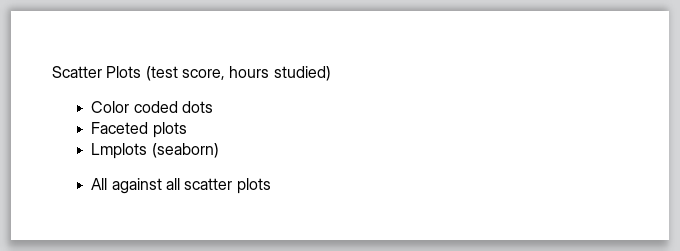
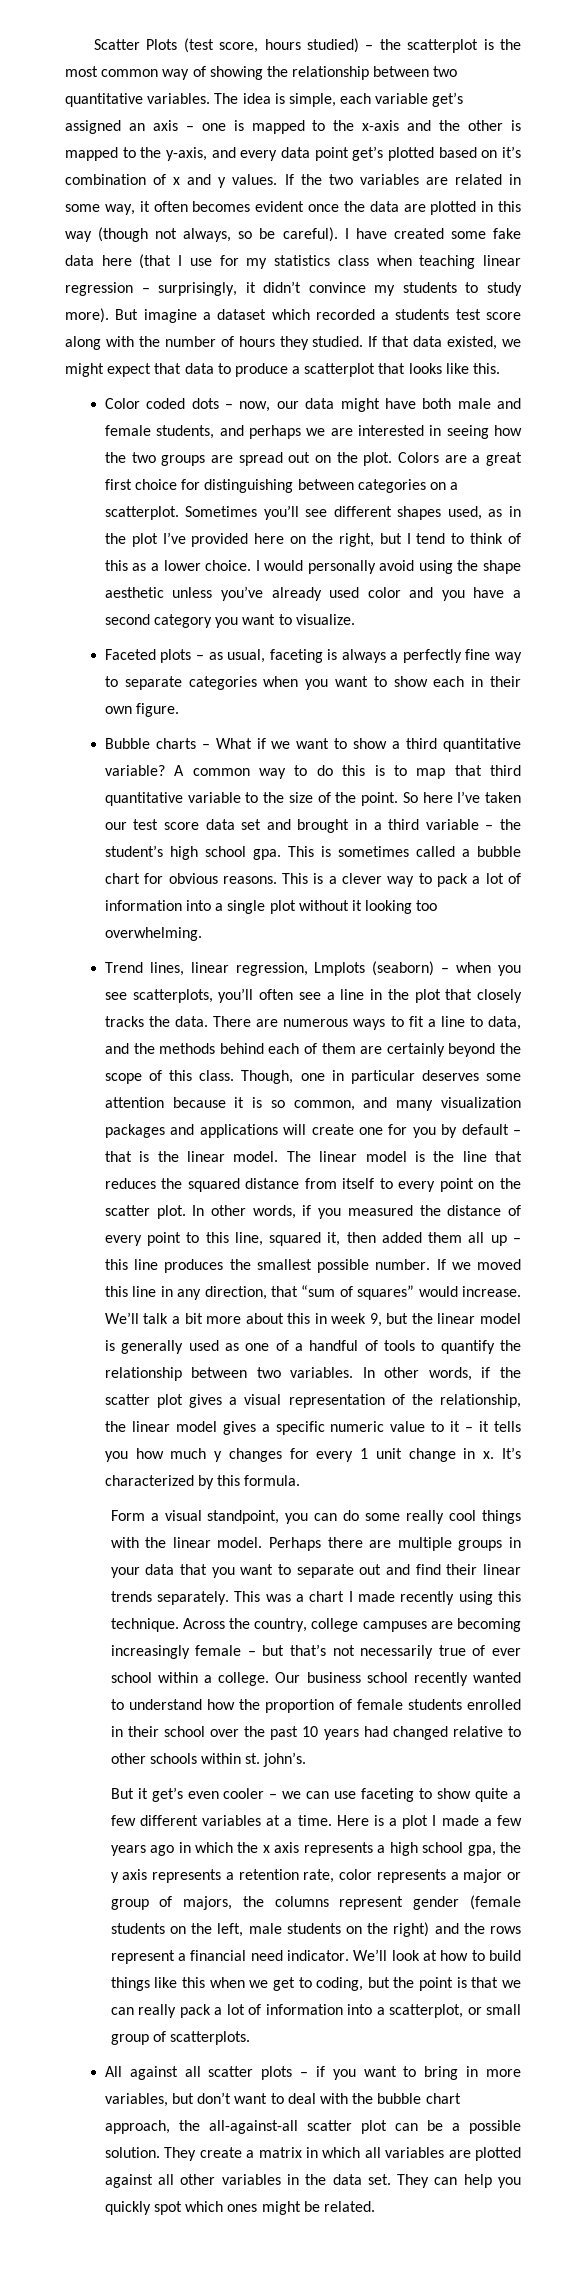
- Scatter Plots (test score, hours studied)
- Color coded dots
- Faceted plots
- Lmplots (seaborn)
+ Scatter Plots (test score, hours studied) – the scatterplot is the most common way of showing the relationship between two quantitative variables. The idea is simple, each variable get’s assigned an axis – one is mapped to the x-axis and the other is mapped to the y-axis, and every data point get’s plotted based on it’s combination of x and y values. If the two variables are related in some way, it often becomes evident once the data are plotted in this way (though not always, so be careful). I have created some fake data here (that I use for my statistics class when teaching linear regression – surprisingly, it didn’t convince my students to study more). But imagine a dataset which recorded a students test score along with the number of hours they studied. If that data existed, we might expect that data to produce a scatterplot that looks like this.
+ Color coded dots – now, our data might have both male and female students, and perhaps we are interested in seeing how the two groups are spread out on the plot. Colors are a great first choice for distinguishing between categories on a scatterplot. Sometimes you’ll see different shapes used, as in the plot I’ve provided here on the right, but I tend to think of this as a lower choice. I would personally avoid using the shape aesthetic unless you’ve already used color and you have a second category you want to visualize.
+ Faceted plots – as usual, faceting is always a perfectly fine way to separate categories when you want to show each in their own figure.
+ Bubble charts – What if we want to show a third quantitative variable? A common way to do this is to map that third quantitative variable to the size of the point. So here I’ve taken our test score data set and brought in a third variable – the student’s high school gpa. This is sometimes called a bubble chart for obvious reasons. This is a clever way to pack a lot of information into a single plot without it looking too overwhelming.
+ Trend lines, linear regression, Lmplots (seaborn) – when you see scatterplots, you’ll often see a line in the plot that closely tracks the data. There are numerous ways to fit a line to data, and the methods behind each of them are certainly beyond the scope of this class. Though, one in particular deserves some attention because it is so common, and many visualization packages and applications will create one for you by default – that is the linear model. The linear model is the line that reduces the squared distance from itself to every point on the scatter plot. In other words, if you measured the distance of every point to this line, squared it, then added them all up – this line produces the smallest possible number. If we moved this line in any direction, that “sum of squares” would increase. We’ll talk a bit more about this in week 9, but the linear model is generally used as one of a handful of tools to quantify the relationship between two variables. In other words, if the scatter plot gives a visual representation of the relationship, the linear model gives a specific numeric value to it – it tells you how much y changes for every 1 unit change in x. It’s characterized by this formula.
+ Form a visual standpoint, you can do some really cool things with the linear model. Perhaps there are multiple groups in your data that you want to separate out and find their linear trends separately. This was a chart I made recently using this technique. Across the country, college campuses are becoming increasingly female – but that’s not necessarily true of ever school within a college. Our business school recently wanted to understand how the proportion of female students enrolled in their school over the past 10 years had changed relative to other schools within st. john’s.
+ But it get’s even cooler – we can use faceting to show quite a few different variables at a time. Here is a plot I made a few years ago in which the x axis represents a high school gpa, the y axis represents a retention rate, color represents a major or group of majors, the columns represent gender (female students on the left, male students on the right) and the rows represent a financial need indicator. We’ll look at how to build things like this when we get to coding, but the point is that we can really pack a lot of information into a scatterplot, or small group of scatterplots.
- All against all scatter plots
+ All against all scatter plots – if you want to bring in more variables, but don’t want to deal with the bubble chart approach, the all-against-all scatter plot can be a possible solution. They create a matrix in which all variables are plotted against all other variables in the data set. They can help you quickly spot which ones might be related.

